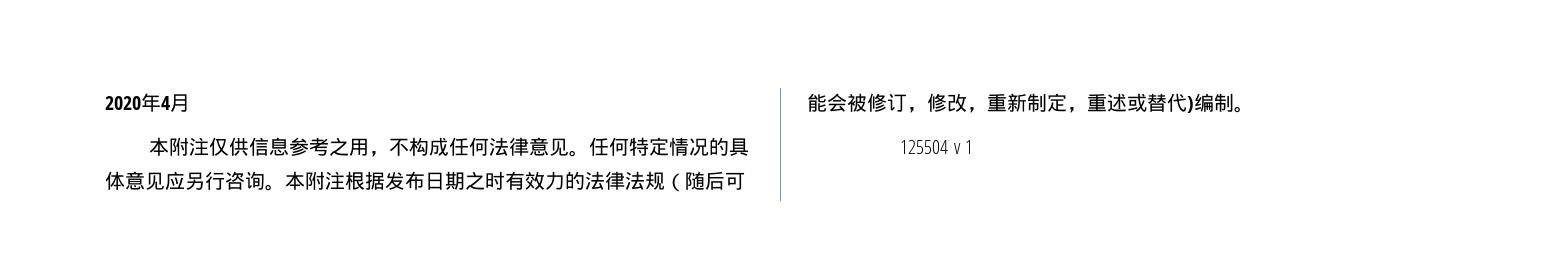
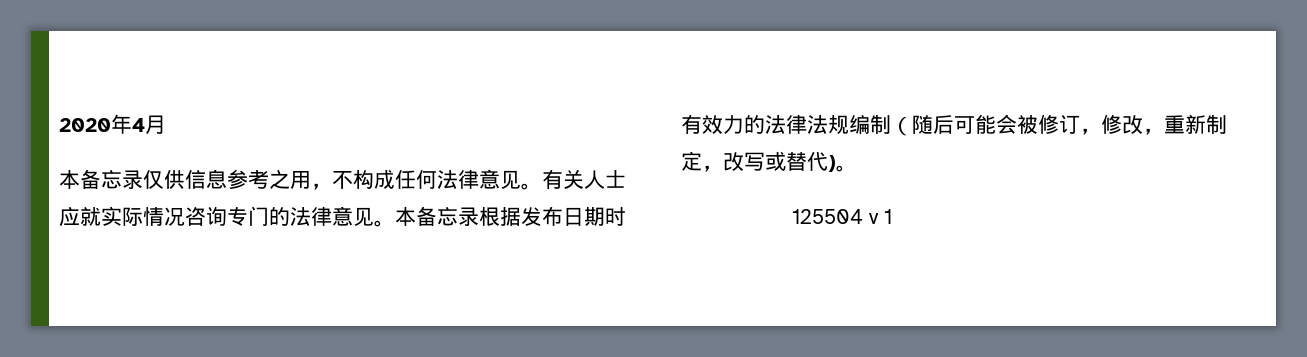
- 本附注仅供信息参考之用，不构成任何法律意见。
+ 本备忘录仅供信息参考之用，不构成任何法律意见。
- 任何特定情况的具体意见应另行咨询。本附注根据发布日期之时有效力的法律法规（随后可能会被修订，修改，重新制定，重述或替代)编制。
+ 有关人士应就实际情况咨询专门的法律意见。本备忘录根据发布日期时有效力的法律法规编制（随后可能会被修订，修改，重新制定，改写或替代)。

